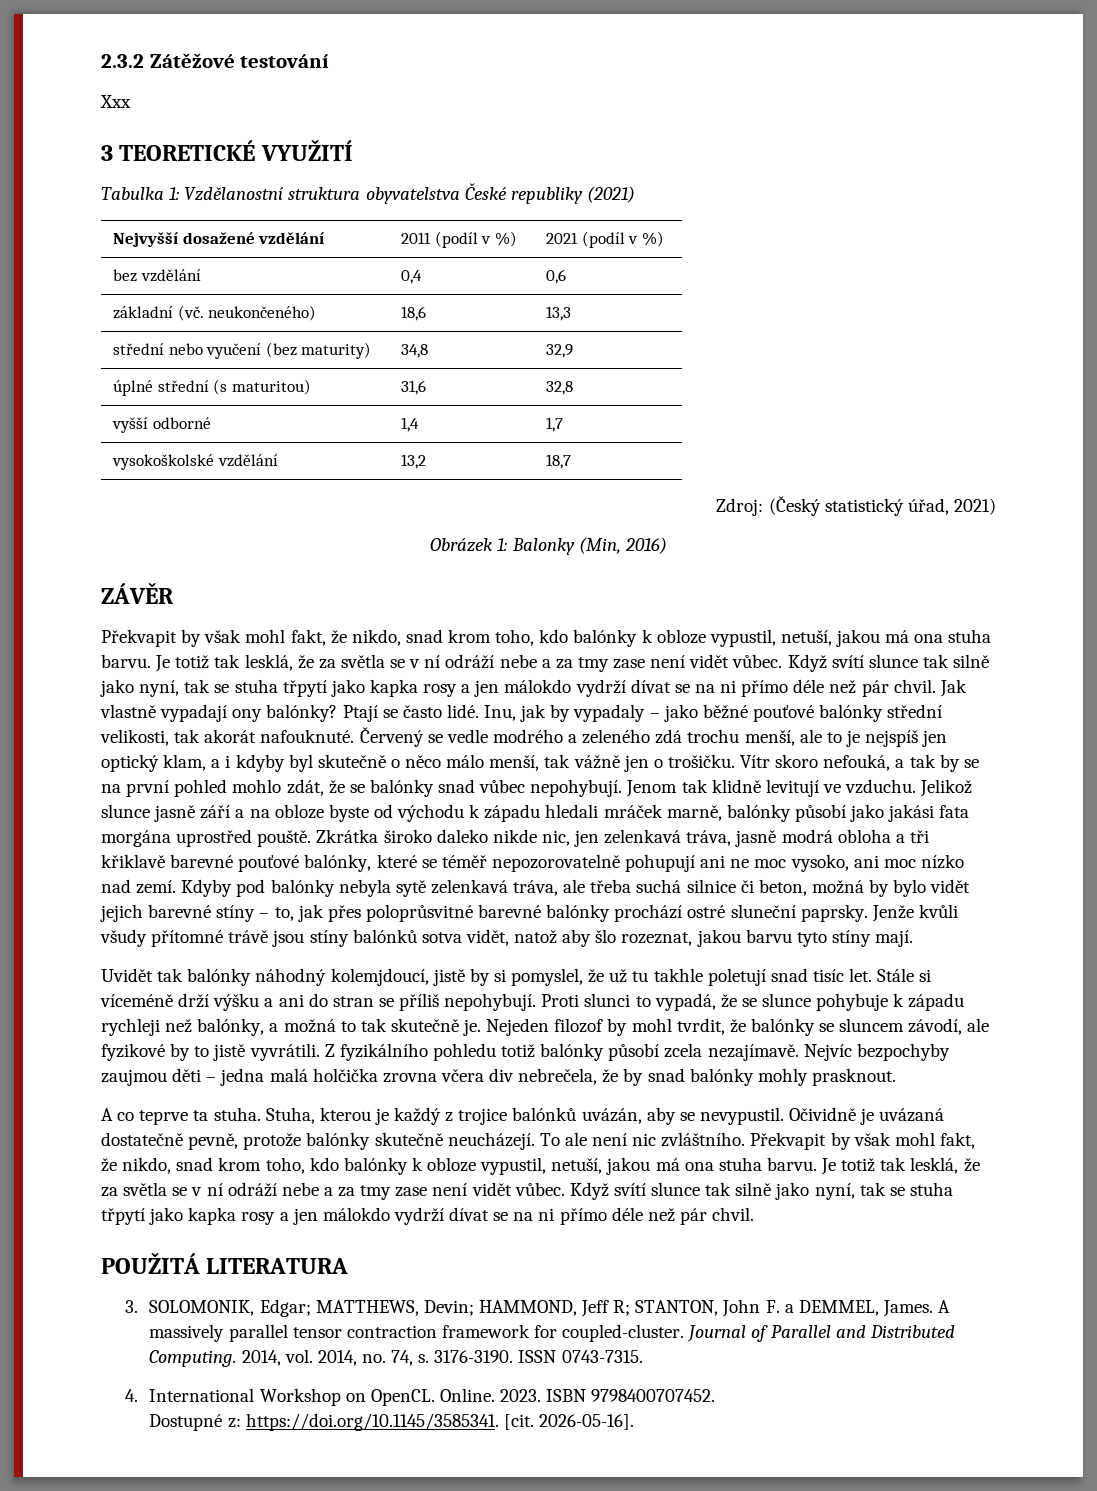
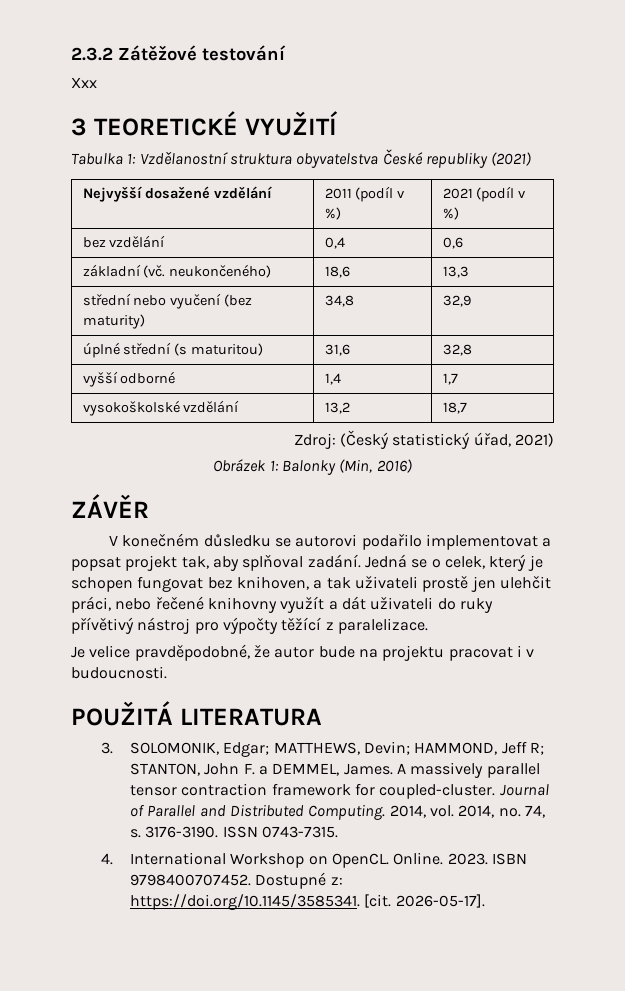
- Překvapit by však mohl fakt, že nikdo, snad krom toho, kdo balónky k obloze vypustil, netuší, jakou má ona stuha barvu. Je totiž tak lesklá, že za světla se v ní odráží nebe a za tmy zase není vidět vůbec. Když svítí slunce tak silně jako nyní, tak se stuha třpytí jako kapka rosy a jen málokdo vydrží dívat se na ni přímo déle než pár chvil. Jak vlastně vypadají ony balónky? Ptají se často lidé. Inu, jak by vypadaly – jako běžné pouťové balónky střední velikosti, tak akorát nafouknuté. Červený se vedle modrého a zeleného zdá trochu menší, ale to je nejspíš jen optický klam, a i kdyby byl skutečně o něco málo menší, tak vážně jen o trošičku. Vítr skoro nefouká, a tak by se na první pohled mohlo zdát, že se balónky snad vůbec nepohybují. Jenom tak klidně levitují ve vzduchu. Jelikož slunce jasně září a na obloze byste od východu k západu hledali mráček marně, balónky působí jako jakási fata morgána uprostřed pouště. Zkrátka široko daleko nikde nic, jen zelenkavá tráva, jasně modrá obloha a tři křiklavě barevné pouťové balónky, které se téměř nepozorovatelně pohupují ani ne moc vysoko, ani moc nízko nad zemí. Kdyby pod balónky nebyla sytě zelenkavá tráva, ale třeba suchá silnice či beton, možná by bylo vidět jejich barevné stíny – to, jak přes poloprůsvitné barevné balónky prochází ostré sluneční paprsky. Jenže kvůli všudy přítomné trávě jsou stíny balónků sotva vidět, natož aby šlo rozeznat, jakou barvu tyto stíny mají.
- Uvidět tak balónky náhodný kolemjdoucí, jistě by si pomyslel, že už tu takhle poletují snad tisíc let. Stále si víceméně drží výšku a ani do stran se příliš nepohybují. Proti slunci to vypadá, že se slunce pohybuje k západu rychleji než balónky, a možná to tak skutečně je. Nejeden filozof by mohl tvrdit, že balónky se sluncem závodí, ale fyzikové by to jistě vyvrátili. Z fyzikálního pohledu totiž balónky působí zcela nezajímavě. Nejvíc bezpochyby zaujmou děti – jedna malá holčička zrovna včera div nebrečela, že by snad balónky mohly prasknout.
- A co teprve ta stuha. Stuha, kterou je každý z trojice balónků uvázán, aby se nevypustil. Očividně je uvázaná dostatečně pevně, protože balónky skutečně neucházejí. To ale není nic zvláštního. Překvapit by však mohl fakt, že nikdo, snad krom toho, kdo balónky k obloze vypustil, netuší, jakou má ona stuha barvu. Je totiž tak lesklá, že za světla se v ní odráží nebe a za tmy zase není vidět vůbec. Když svítí slunce tak silně jako nyní, tak se stuha třpytí jako kapka rosy a jen málokdo vydrží dívat se na ni přímo déle než pár chvil.
+ V konečném důsledku se autorovi podařilo implementovat a popsat projekt tak, aby splňoval zadání. Jedná se o celek, který je schopen fungovat bez knihoven, a tak uživateli prostě jen ulehčit práci, nebo řečené knihovny využít a dát uživateli do ruky přívětivý nástroj pro výpočty těžící z paralelizace.
+ Je velice pravděpodobné, že autor bude na projektu pracovat i v budoucnosti.
- ISBN 9798400707452.
- Dostupné z: https://doi.org/10.1145/3585341. [cit. 2026-05-16].
+ ISBN 9798400707452. Dostupné z: https://doi.org/10.1145/3585341. [cit. 2026-05-17].

